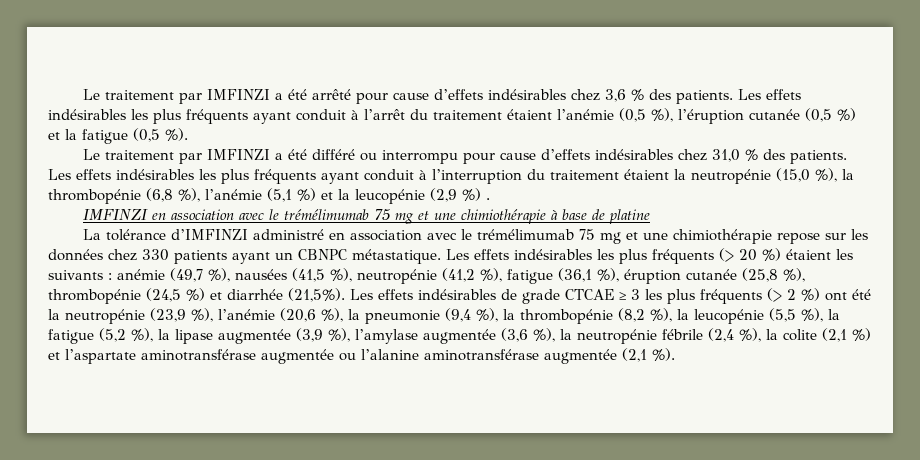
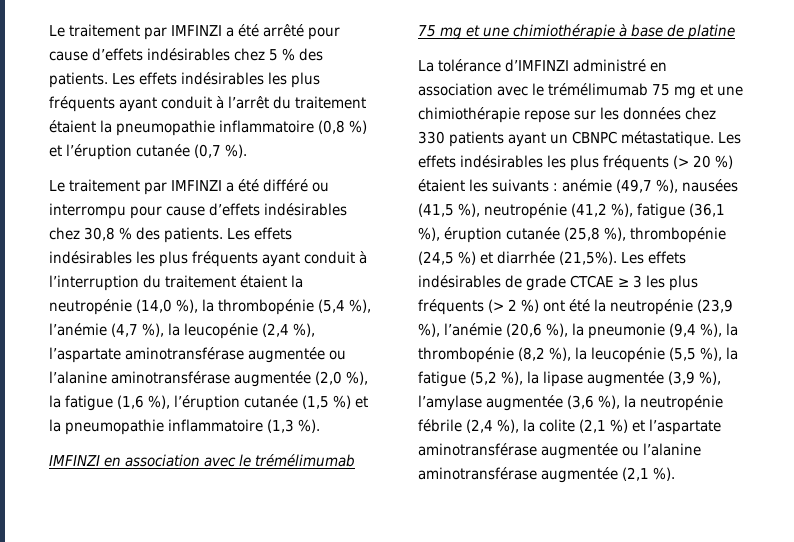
- Le traitement par IMFINZI a été arrêté pour cause d’effets indésirables chez 3,6 % des patients.
+ Le traitement par IMFINZI a été arrêté pour cause d’effets indésirables chez 5 % des patients.
- Les effets indésirables les plus fréquents ayant conduit à l’arrêt du traitement étaient l’anémie (0,5 %), l’éruption cutanée (0,5 %) et la fatigue (0,5 %).
+ Les effets indésirables les plus fréquents ayant conduit à l’arrêt du traitement étaient la pneumopathie inflammatoire (0,8 %) et l’éruption cutanée (0,7 %).
- Le traitement par IMFINZI a été différé ou interrompu pour cause d’effets indésirables chez 31,0 % des patients.
+ Le traitement par IMFINZI a été différé ou interrompu pour cause d’effets indésirables chez 30,8 % des patients.
- Les effets indésirables les plus fréquents ayant conduit à l’interruption du traitement étaient la neutropénie (15,0 %), la thrombopénie (6,8 %), l’anémie (5,1 %) et la leucopénie (2,9 %) .
+ Les effets indésirables les plus fréquents ayant conduit à l’interruption du traitement étaient la neutropénie (14,0 %), la thrombopénie (5,4 %), l’anémie (4,7 %), la leucopénie (2,4 %), l’aspartate aminotransférase augmentée ou l’alanine aminotransférase augmentée (2,0 %), la fatigue (1,6 %), l’éruption cutanée (1,5 %) et la pneumopathie inflammatoire (1,3 %).

